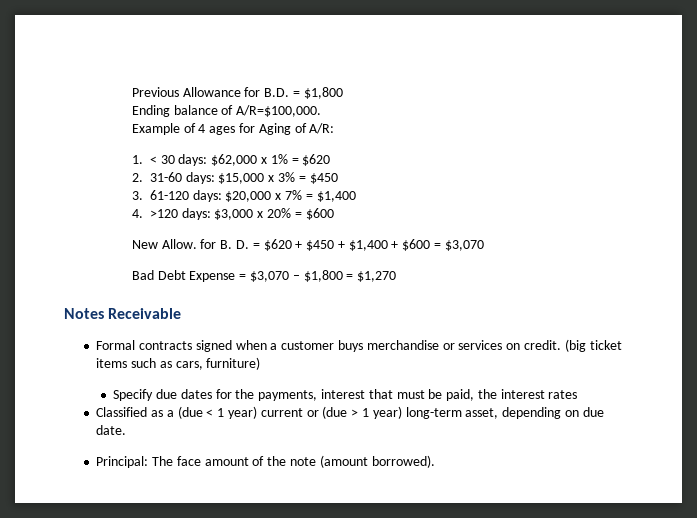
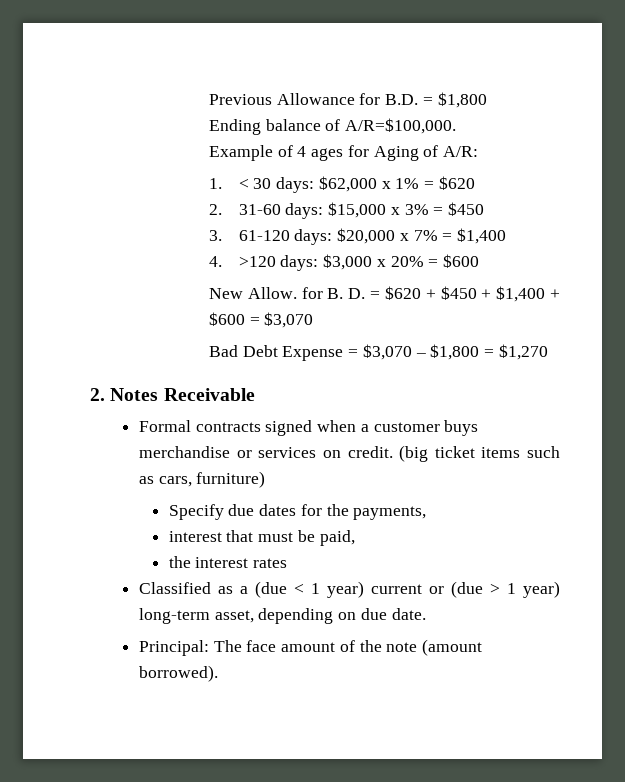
- Notes Receivable
+ 2. Notes Receivable
- Specify due dates for the payments, interest that must be paid, the interest rates
+ Specify due dates for the payments,
+ interest that must be paid,
+ the interest rates

